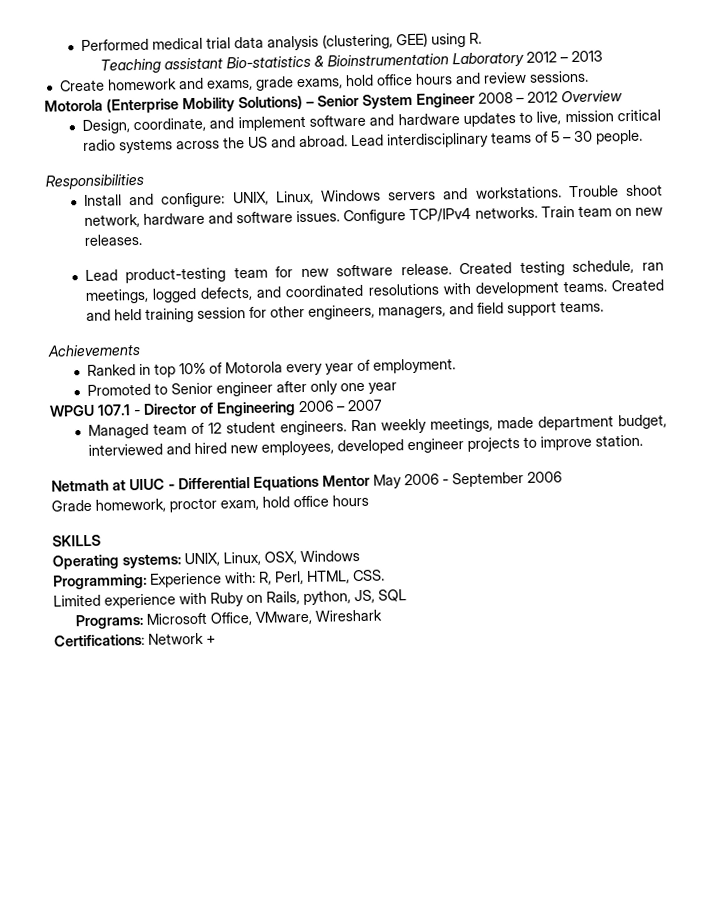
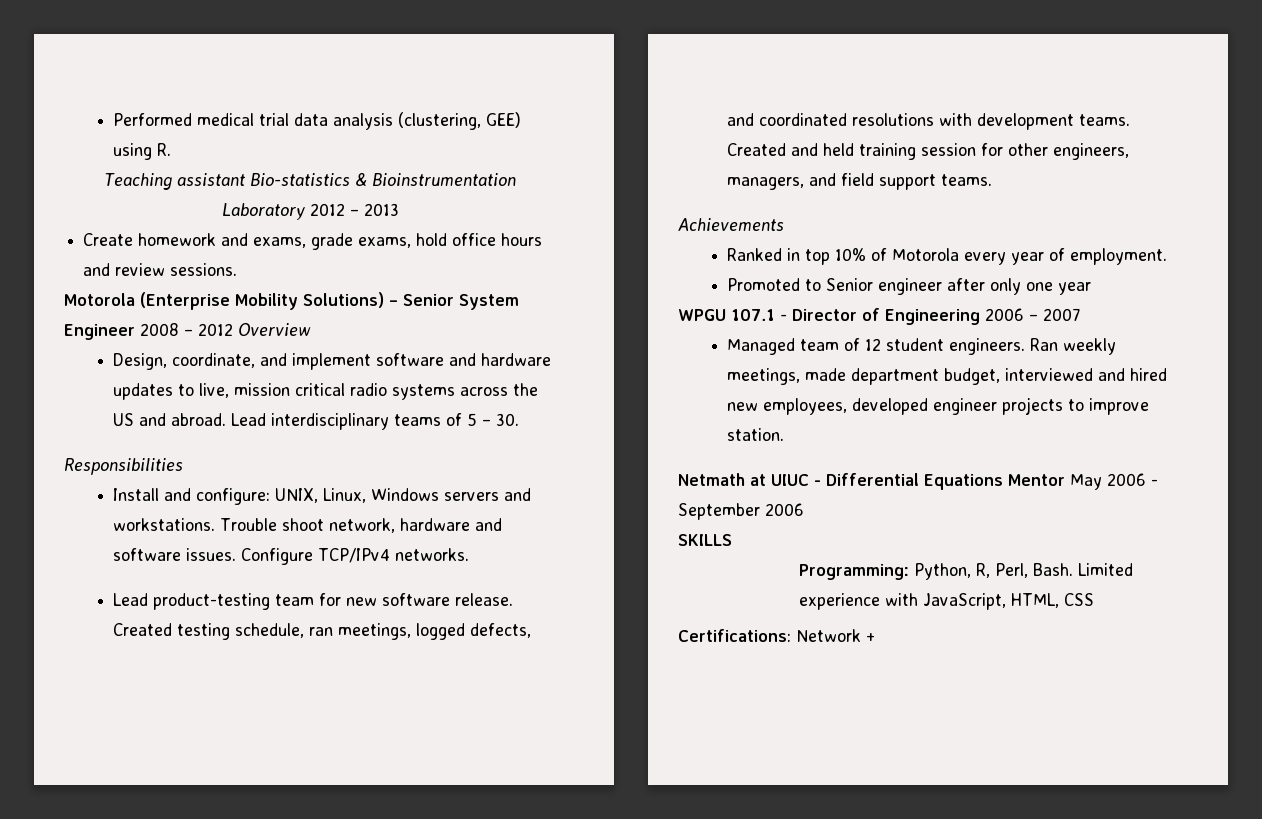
- Lead interdisciplinary teams of 5 – 30 people.
+ Lead interdisciplinary teams of 5 – 30.
- Train team on new releases.
- Grade homework, proctor exam, hold office hours
  SKILLS
- Operating systems: UNIX, Linux, OSX, Windows
- Programming: Experience with: R, Perl, HTML, CSS.
- Limited experience with Ruby on Rails, python, JS, SQL
- Programs: Microsoft Office, VMware, Wireshark
+ Programming: Python, R, Perl, Bash. Limited experience with JavaScript, HTML, CSS

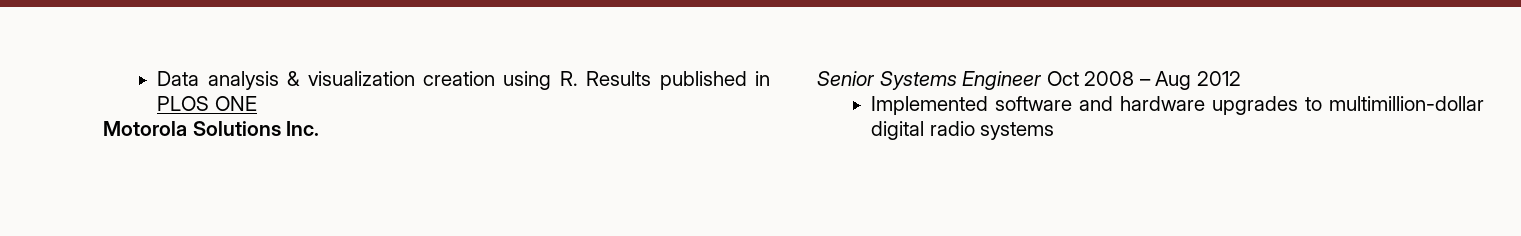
- Performed medical trial data analysis (clustering, GEE) using R.
- Teaching assistant Bio-statistics & Bioinstrumentation Laboratory 2012 – 2013
- Create homework and exams, grade exams, hold office hours and review sessions.
- Motorola (Enterprise Mobility Solutions) – Senior System Engineer 2008 – 2012 Overview
- Design, coordinate, and implement software and hardware updates to live, mission critical radio systems across the US and abroad. Lead interdisciplinary teams of 5 – 30.
- Responsibilities
- Install and configure: UNIX, Linux, Windows servers and workstations. Trouble shoot network, hardware and software issues. Configure TCP/IPv4 networks.
- Lead product-testing team for new software release. Created testing schedule, ran meetings, logged defects, and coordinated resolutions with development teams. Created and held training session for other engineers, managers, and field support teams.
- Achievements
- Ranked in top 10% of Motorola every year of employment.
- Promoted to Senior engineer after only one year
- WPGU 107.1 - Director of Engineering 2006 – 2007
- Managed team of 12 student engineers. Ran weekly meetings, made department budget, interviewed and hired new employees, developed engineer projects to improve station.
- Netmath at UIUC - Differential Equations Mentor May 2006 - September 2006
- SKILLS
- Programming: Python, R, Perl, Bash. Limited experience with JavaScript, HTML, CSS
- Certifications: Network +
+ Data analysis & visualization creation using R. Results published in PLOS ONE
+ Motorola Solutions Inc.
+ Senior Systems Engineer Oct 2008 – Aug 2012
+ Implemented software and hardware upgrades to multimillion-dollar digital radio systems

